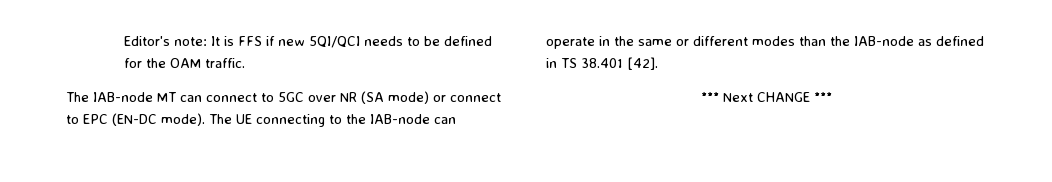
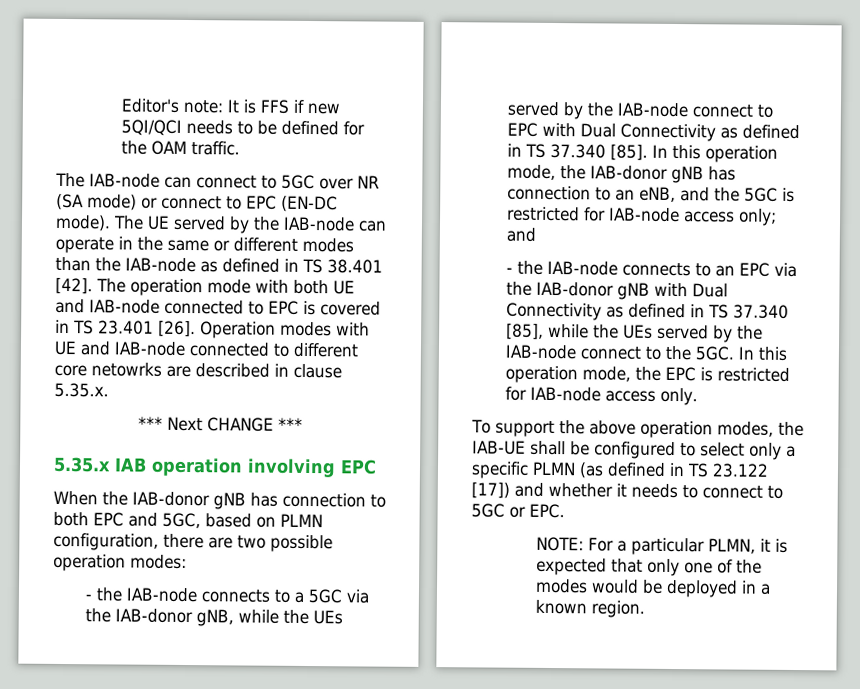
- The IAB-node MT can connect to 5GC over NR (SA mode) or connect to EPC (EN-DC mode).
+ The IAB-node can connect to 5GC over NR (SA mode) or connect to EPC (EN-DC mode).
- The UE connecting to the IAB-node can operate in the same or different modes than the IAB-node as defined in TS 38.401 [42].
+ The UE served by the IAB-node can operate in the same or different modes than the IAB-node as defined in TS 38.401 [42]. The operation mode with both UE and IAB-node connected to EPC is covered in TS 23.401 [26]. Operation modes with UE and IAB-node connected to different core netowrks are described in clause 5.35.x.
  *** Next CHANGE ***
+ 5.35.x IAB operation involving EPC
+ When the IAB-donor gNB has connection to both EPC and 5GC, based on PLMN configuration, there are two possible operation modes:
+ - the IAB-node connects to a 5GC via the IAB-donor gNB, while the UEs served by the IAB-node connect to EPC with Dual Connectivity as defined in TS 37.340 [85]. In this operation mode, the IAB-donor gNB has connection to an eNB, and the 5GC is restricted for IAB-node access only; and
+ - the IAB-node connects to an EPC via the IAB-donor gNB with Dual Connectivity as defined in TS 37.340 [85], while the UEs served by the IAB-node connect to the 5GC. In this operation mode, the EPC is restricted for IAB-node access only.
+ To support the above operation modes, the IAB-UE shall be configured to select only a specific PLMN (as defined in TS 23.122 [17]) and whether it needs to connect to 5GC or EPC.
+ NOTE: For a particular PLMN, it is expected that only one of the modes would be deployed in a known region.

